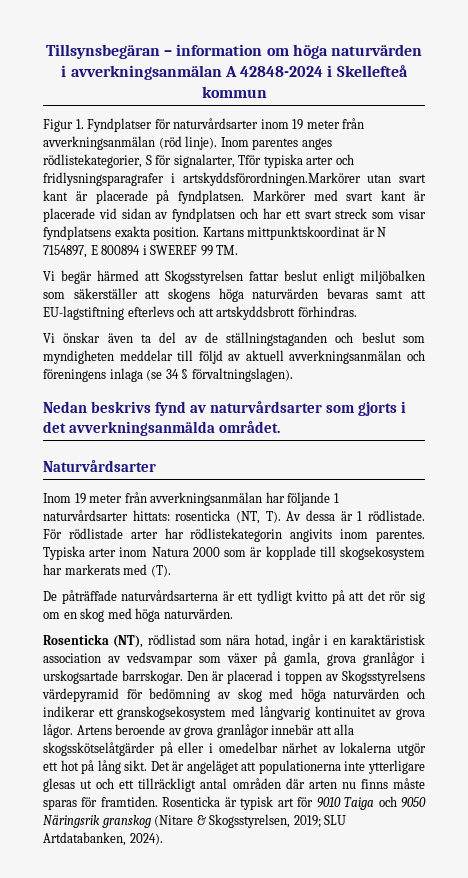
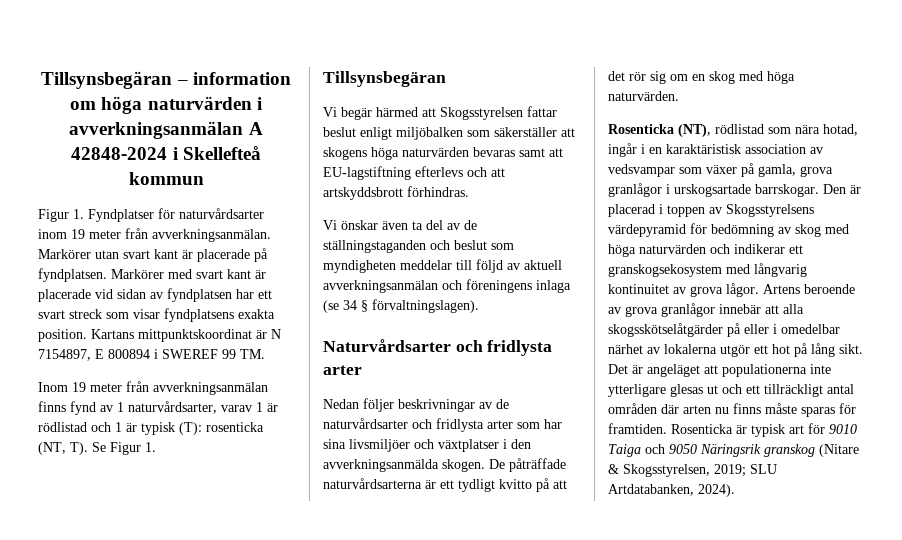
- Figur 1. Fyndplatser för naturvårdsarter inom 19 meter från avverkningsanmälan (röd linje). Inom parentes anges rödlistekategorier, S för signalarter, Tför typiska arter och fridlysningsparagrafer i artskyddsförordningen.Markörer utan svart kant är placerade på fyndplatsen.
+ Figur 1. Fyndplatser för naturvårdsarter inom 19 meter från avverkningsanmälan. Markörer utan svart kant är placerade på fyndplatsen.
- Markörer med svart kant är placerade vid sidan av fyndplatsen och har ett svart streck som visar fyndplatsens exakta position.
+ Markörer med svart kant är placerade vid sidan av fyndplatsen har ett svart streck som visar fyndplatsens exakta position.
+ Inom 19 meter från avverkningsanmälan finns fynd av 1 naturvårdsarter, varav 1 är rödlistad och 1 är typisk (T): rosenticka (NT, T). Se Figur 1.
+ Tillsynsbegäran
- Nedan beskrivs fynd av naturvårdsarter som gjorts i det avverkningsanmälda området.
- Naturvårdsarter
- Inom 19 meter från avverkningsanmälan har följande 1 naturvårdsarter hittats: rosenticka (NT, T). Av dessa är 1 rödlistade. För rödlistade arter har rödlistekategorin angivits inom parentes. Typiska arter inom Natura 2000 som är kopplade till skogsekosystem har markerats med (T).
- De påträffade naturvårdsarterna är ett tydligt kvitto på att det rör sig om en skog med höga naturvärden.
+ Naturvårdsarter och fridlysta arter
+ Nedan följer beskrivningar av de naturvårdsarter och fridlysta arter som har sina livsmiljöer och växtplatser i den avverkningsanmälda skogen. De påträffade naturvårdsarterna är ett tydligt kvitto på att det rör sig om en skog med höga naturvärden.

